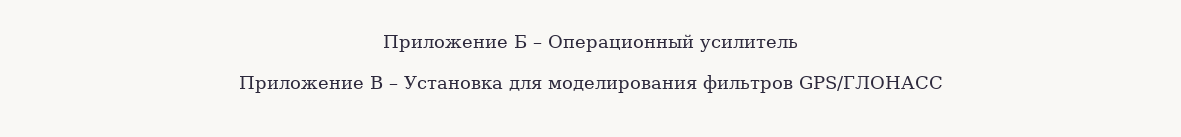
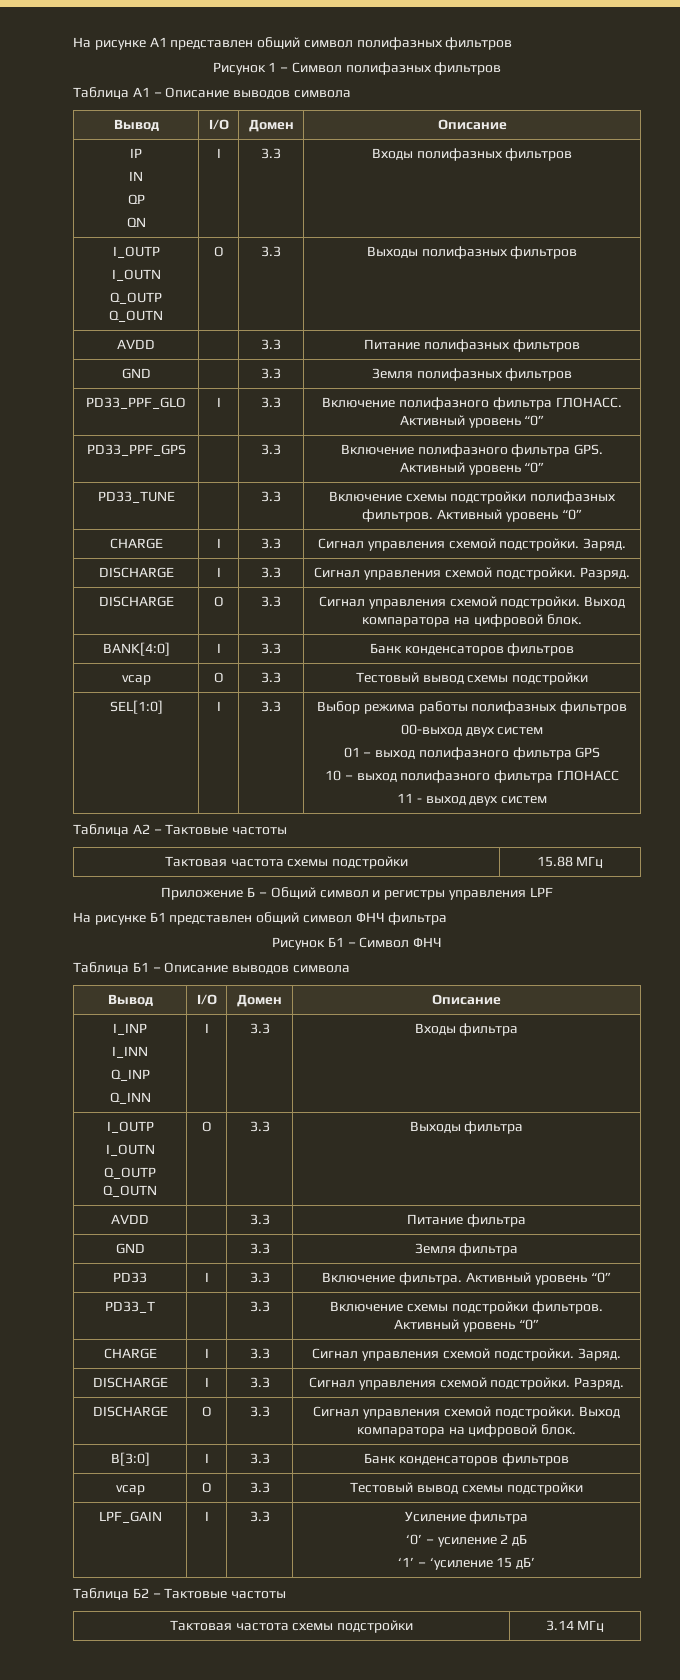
- Приложение Б – Операционный усилитель
- Приложение В – Установка для моделирования фильтров GPS/ГЛОНАСС
+ На рисунке А1 представлен общий символ полифазных фильтров
+ Рисунок 1 – Символ полифазных фильтров
+ Таблица А1 – Описание выводов символа
+ Вывод | I/O | Домен | Описание
+ IP
+ IN
+ QP
+ QN | I | 3.3 | Входы полифазных фильтров
+ I_OUTP
+ I_OUTN
+ Q_OUTP Q_OUTN | O | 3.3 | Выходы полифазных фильтров
+ AVDD | | 3.3 | Питание полифазных фильтров
+ GND | | 3.3 | Земля полифазных фильтров
+ PD33_PPF_GLO | I | 3.3 | Включение полифазного фильтра ГЛОНАСС. Активный уровень “0”
+ PD33_PPF_GPS | | 3.3 | Включение полифазного фильтра GPS. Активный уровень “0”
+ PD33_TUNE | | 3.3 | Включение схемы подстройки полифазных фильтров. Активный уровень “0”
+ CHARGE | I | 3.3 | Сигнал управления схемой подстройки. Заряд.
+ DISCHARGE | I | 3.3 | Сигнал управления схемой подстройки. Разряд.
+ DISCHARGE | O | 3.3 | Сигнал управления схемой подстройки. Выход компаратора на цифровой блок.
+ BANK[4:0] | I | 3.3 | Банк конденсаторов фильтров
+ vcap | O | 3.3 | Тестовый вывод схемы подстройки
+ SEL[1:0] | I | 3.3 | Выбор режима работы полифазных фильтров
+ 00-выход двух систем
+ 01 – выход полифазного фильтра GPS
+ 10 – выход полифазного фильтра ГЛОНАСС
+ 11 - выход двух систем
+ Таблица А2 – Тактовые частоты
+ Тактовая частота схемы подстройки | 15.88 МГц
+ Приложение Б – Общий символ и регистры управления LPF
+ На рисунке Б1 представлен общий символ ФНЧ фильтра
+ Рисунок Б1 – Символ ФНЧ
+ Таблица Б1 – Описание выводов символа
+ Вывод | I/O | Домен | Описание
+ I_INP
+ I_INN
+ Q_INP
+ Q_INN | I | 3.3 | Входы фильтра
+ I_OUTP
+ I_OUTN
+ Q_OUTP Q_OUTN | O | 3.3 | Выходы фильтра
+ AVDD | | 3.3 | Питание фильтра
+ GND | | 3.3 | Земля фильтра
+ PD33 | I | 3.3 | Включение фильтра. Активный уровень “0”
+ PD33_T | | 3.3 | Включение схемы подстройки фильтров. Активный уровень “0”
+ CHARGE | I | 3.3 | Сигнал управления схемой подстройки. Заряд.
+ DISCHARGE | I | 3.3 | Сигнал управления схемой подстройки. Разряд.
+ DISCHARGE | O | 3.3 | Сигнал управления схемой подстройки. Выход компаратора на цифровой блок.
+ B[3:0] | I | 3.3 | Банк конденсаторов фильтров
+ vcap | O | 3.3 | Тестовый вывод схемы подстройки
+ LPF_GAIN | I | 3.3 | Усиление фильтра
+ ‘0’ – усиление 2 дБ
+ ‘1’ – ‘усиление 15 дБ’
+ Таблица Б2 – Тактовые частоты
+ Тактовая частота схемы подстройки | 3.14 МГц

